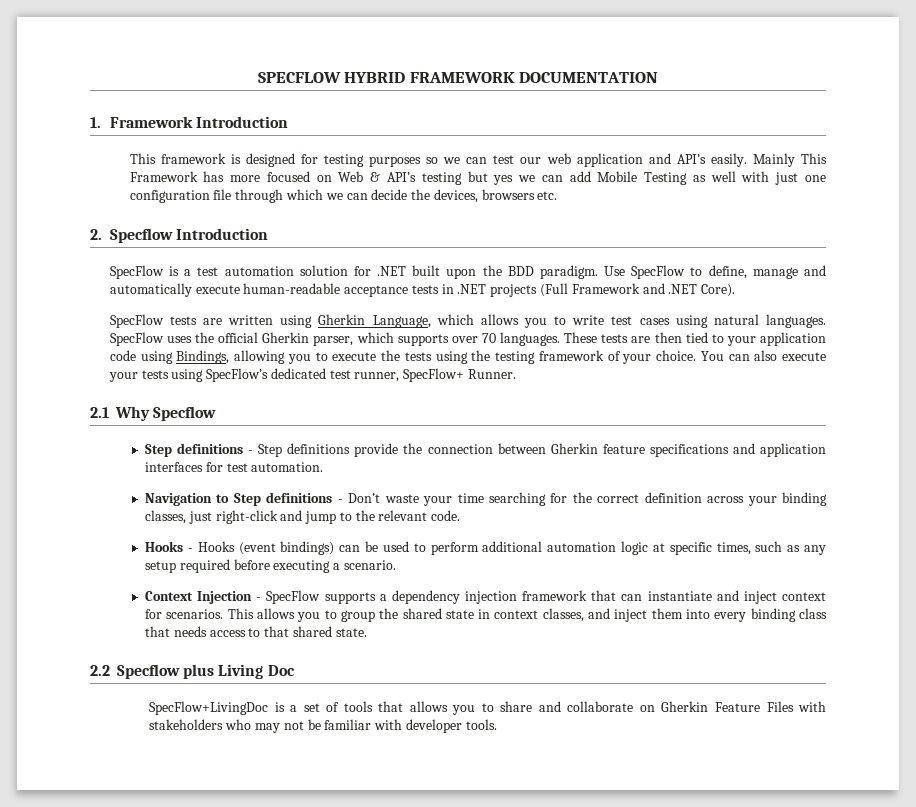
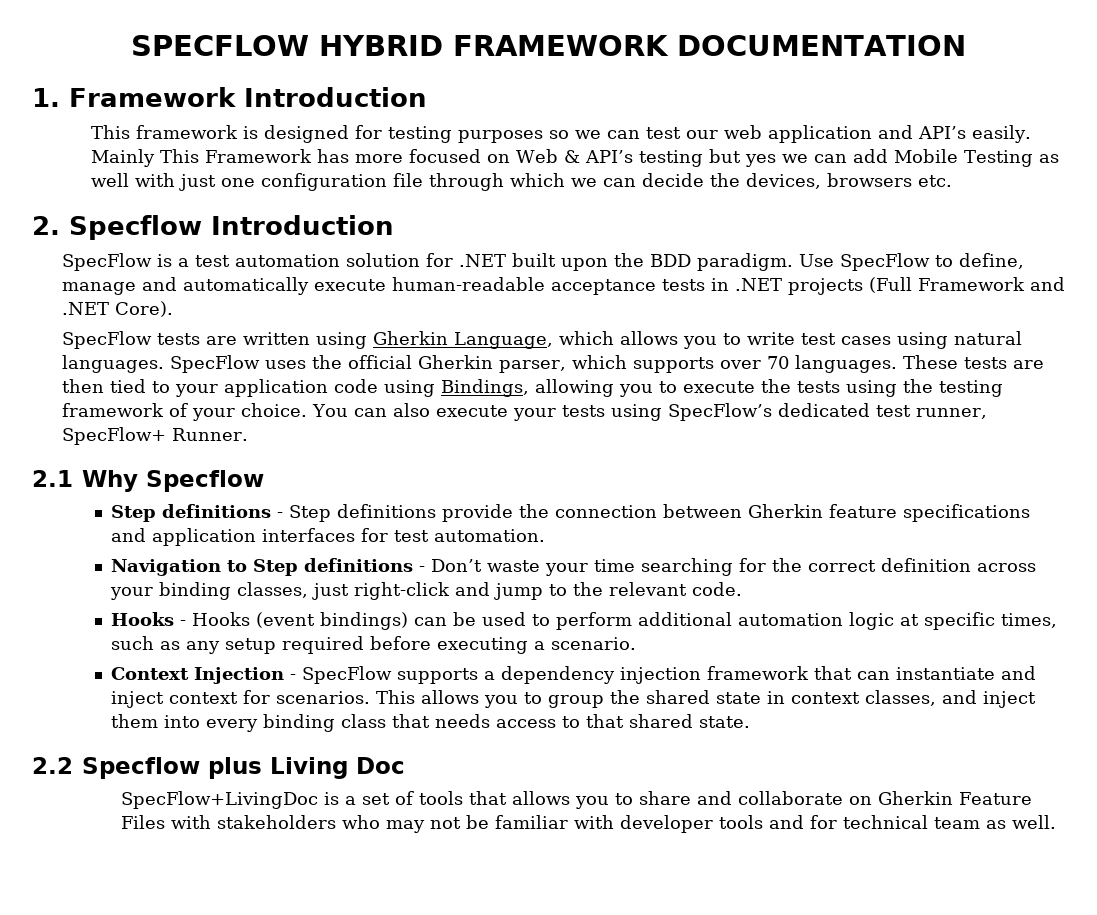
- SpecFlow+LivingDoc is a set of tools that allows you to share and collaborate on Gherkin Feature Files with stakeholders who may not be familiar with developer tools.
+ SpecFlow+LivingDoc is a set of tools that allows you to share and collaborate on Gherkin Feature Files with stakeholders who may not be familiar with developer tools and for technical team as well.

